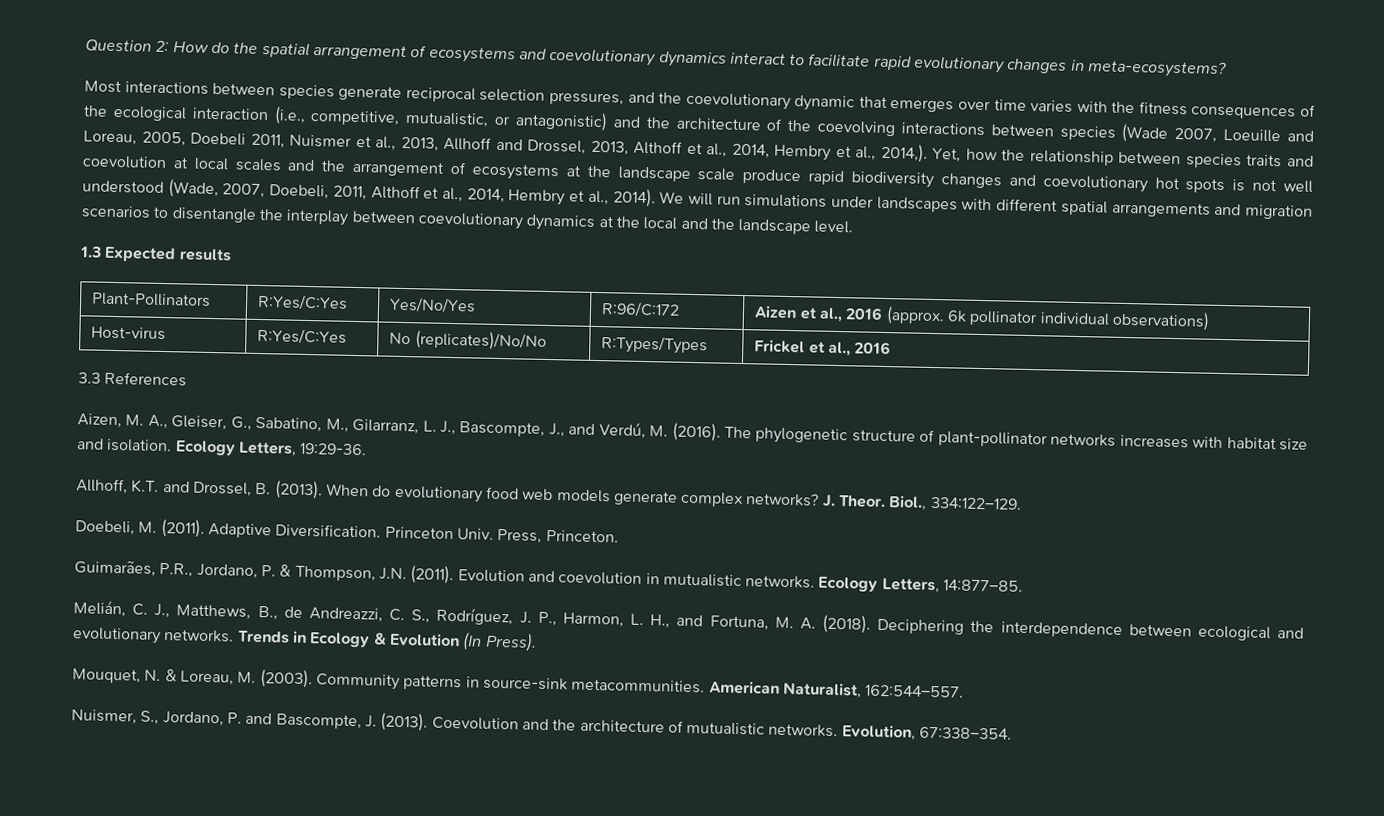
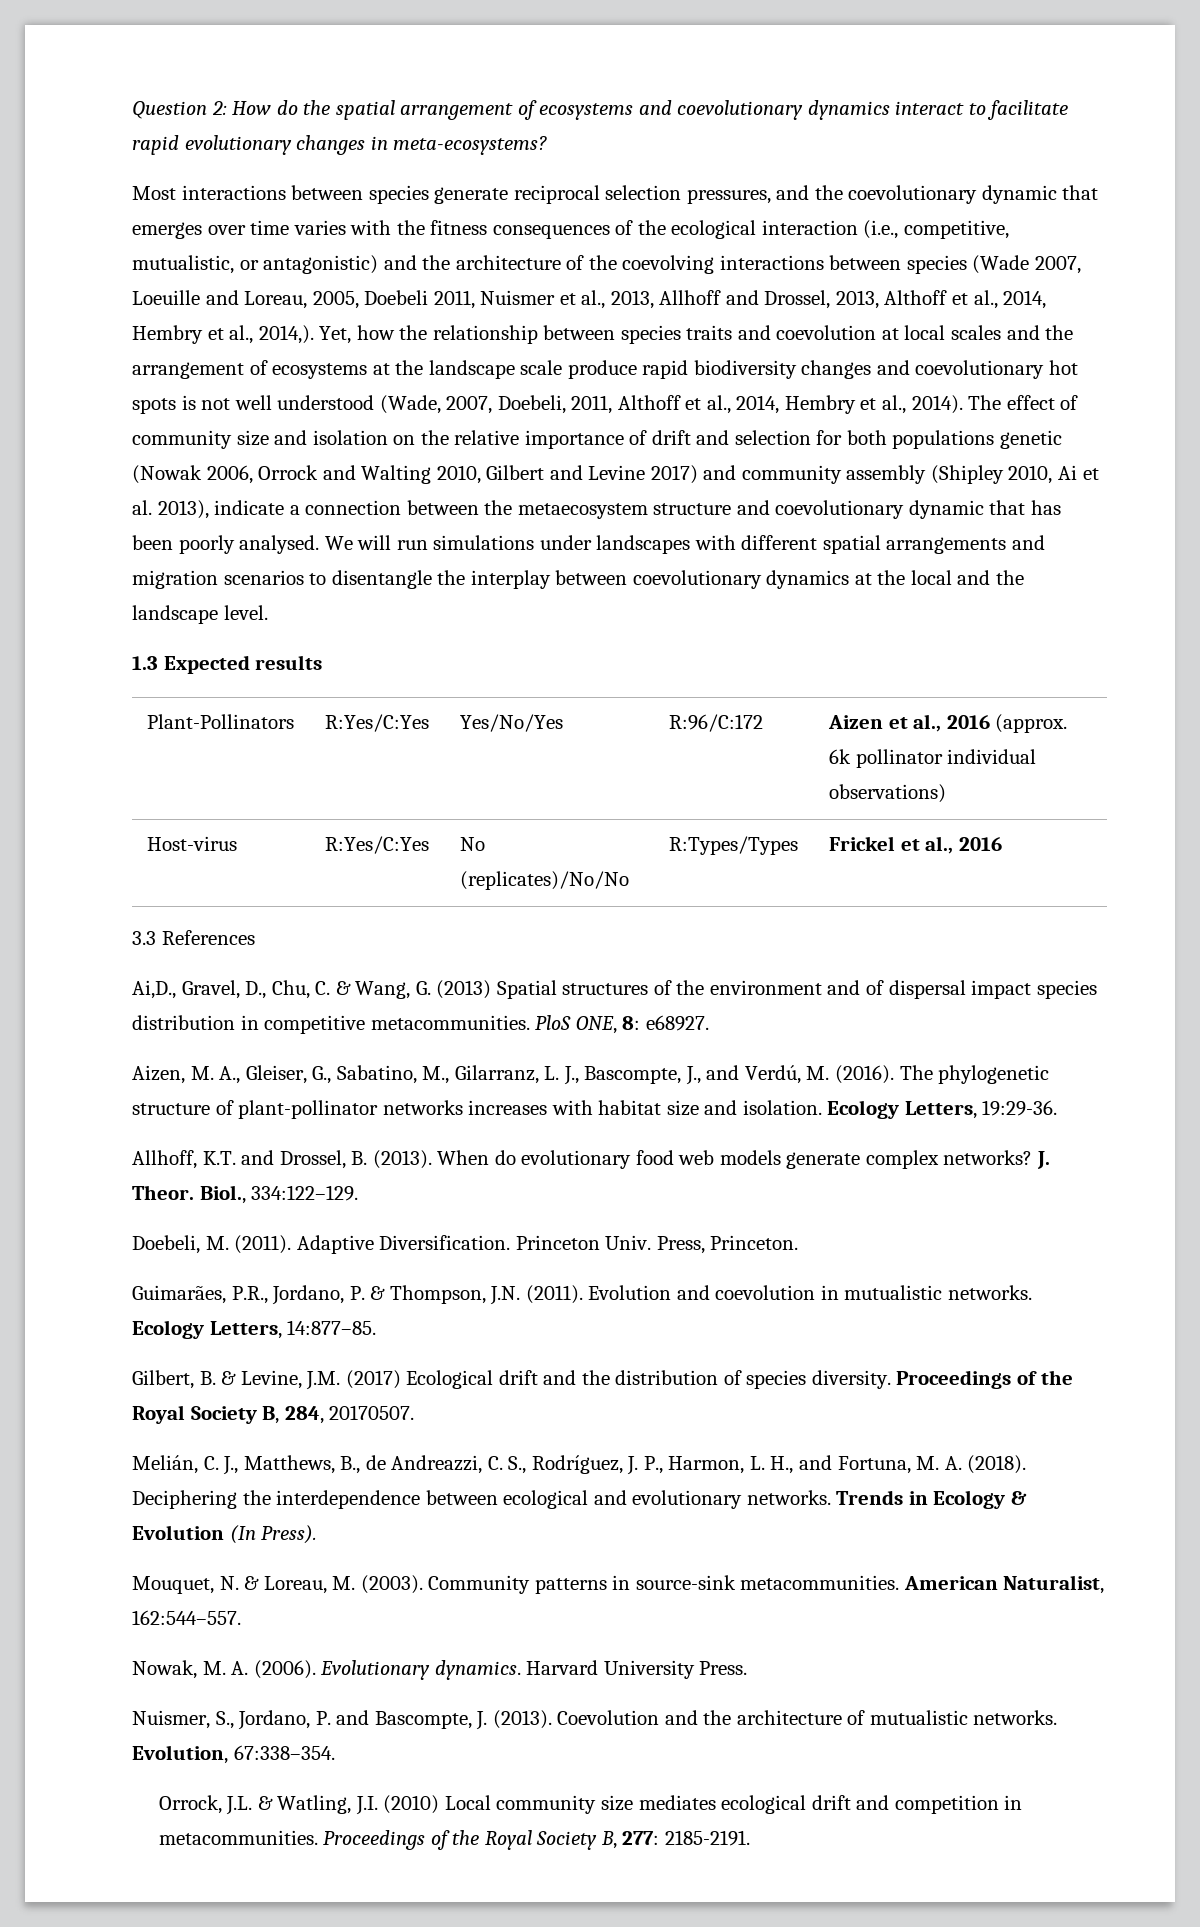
+ The effect of community size and isolation on the relative importance of drift and selection for both populations genetic (Nowak 2006, Orrock and Walting 2010, Gilbert and Levine 2017) and community assembly (Shipley 2010, Ai et al. 2013), indicate a connection between the metaecosystem structure and coevolutionary dynamic that has been poorly analysed.
+ Ai,D., Gravel, D., Chu, C. & Wang, G. (2013) Spatial structures of the environment and of dispersal impact species distribution in competitive metacommunities. PloS ONE, 8: e68927.
+ Gilbert, B. & Levine, J.M. (2017) Ecological drift and the distribution of species diversity. Proceedings of the Royal Society B, 284, 20170507.
+ Nowak, M. A. (2006). Evolutionary dynamics. Harvard University Press.
+ Orrock, J.L. & Watling, J.I. (2010) Local community size mediates ecological drift and competition in metacommunities. Proceedings of the Royal Society B, 277: 2185-2191.

